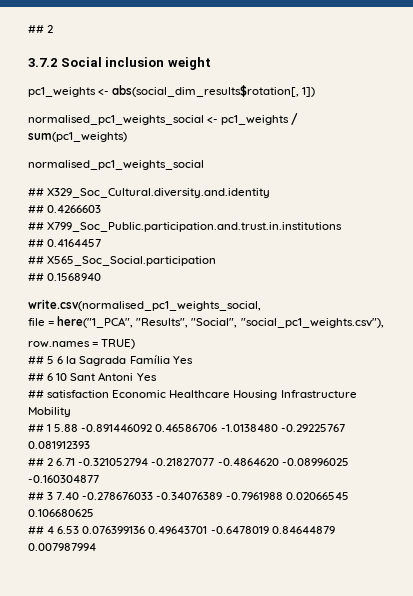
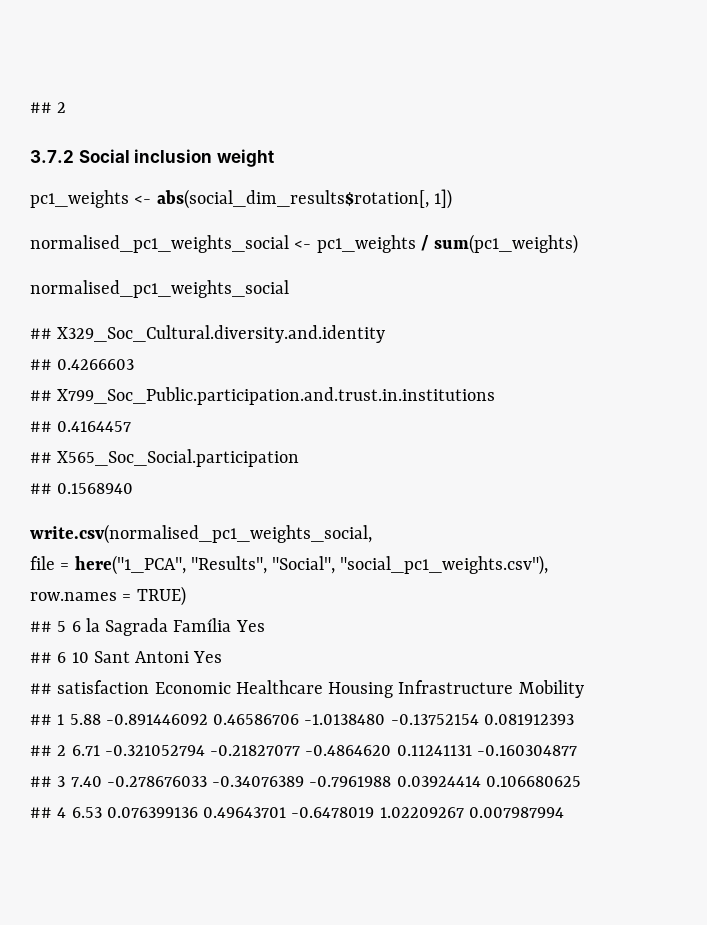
- ## 1 5.88 -0.891446092 0.46586706 -1.0138480 -0.29225767 0.081912393
+ ## 1 5.88 -0.891446092 0.46586706 -1.0138480 -0.13752154 0.081912393
- ## 2 6.71 -0.321052794 -0.21827077 -0.4864620 -0.08996025 -0.160304877
+ ## 2 6.71 -0.321052794 -0.21827077 -0.4864620 0.11241131 -0.160304877
- ## 3 7.40 -0.278676033 -0.34076389 -0.7961988 0.02066545 0.106680625
+ ## 3 7.40 -0.278676033 -0.34076389 -0.7961988 0.03924414 0.106680625
- ## 4 6.53 0.076399136 0.49643701 -0.6478019 0.84644879 0.007987994
+ ## 4 6.53 0.076399136 0.49643701 -0.6478019 1.02209267 0.007987994

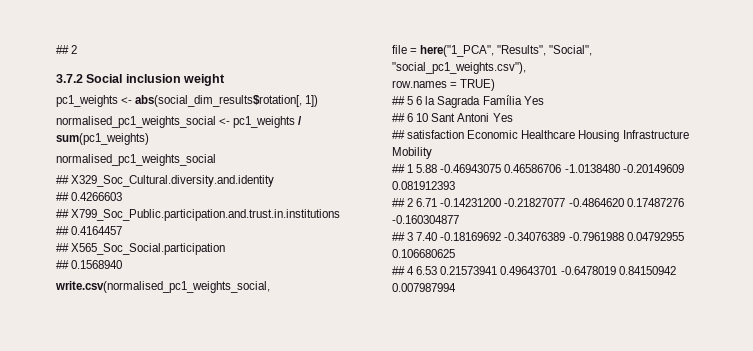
- ## 1 5.88 -0.891446092 0.46586706 -1.0138480 -0.13752154 0.081912393
+ ## 1 5.88 -0.46943075 0.46586706 -1.0138480 -0.20149609 0.081912393
- ## 2 6.71 -0.321052794 -0.21827077 -0.4864620 0.11241131 -0.160304877
+ ## 2 6.71 -0.14231200 -0.21827077 -0.4864620 0.17487276 -0.160304877
- ## 3 7.40 -0.278676033 -0.34076389 -0.7961988 0.03924414 0.106680625
+ ## 3 7.40 -0.18169692 -0.34076389 -0.7961988 0.04792955 0.106680625
- ## 4 6.53 0.076399136 0.49643701 -0.6478019 1.02209267 0.007987994
+ ## 4 6.53 0.21573941 0.49643701 -0.6478019 0.84150942 0.007987994

